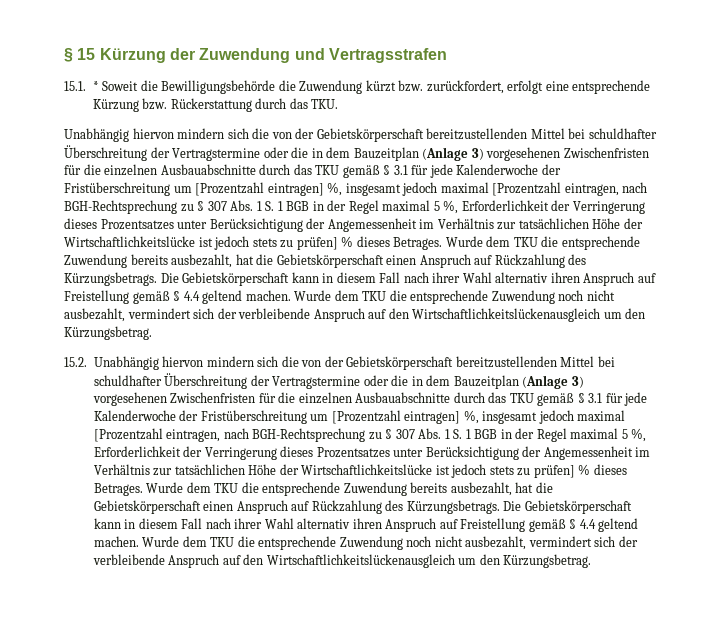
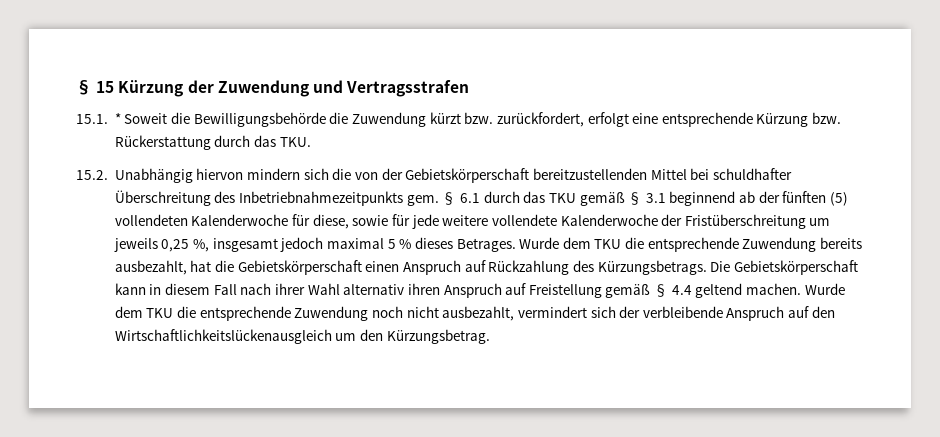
  15.1. * Soweit die Bewilligungsbehörde die Zuwendung kürzt bzw. zurückfordert, erfolgt eine entsprechende Kürzung bzw. Rückerstattung durch das TKU.
- Unabhängig hiervon mindern sich die von der Gebietskörperschaft bereitzustellenden Mittel bei schuldhafter Überschreitung der Vertragstermine oder die in dem Bauzeitplan (Anlage 3) vorgesehenen Zwischenfristen für die einzelnen Ausbauabschnitte durch das TKU gemäß § 3.1 für jede Kalenderwoche der Fristüberschreitung um [Prozentzahl eintragen] %, insgesamt jedoch maximal [Prozentzahl eintragen, nach BGH-Rechtsprechung zu § 307 Abs. 1 S. 1 BGB in der Regel maximal 5 %, Erforderlichkeit der Verringerung dieses Prozentsatzes unter Berücksichtigung der Angemessenheit im Verhältnis zur tatsächlichen Höhe der Wirtschaftlichkeitslücke ist jedoch stets zu prüfen] % dieses Betrages.
+ 15.2. Unabhängig hiervon mindern sich die von der Gebietskörperschaft bereitzustellenden Mittel bei schuldhafter Überschreitung des Inbetriebnahmezeitpunkts gem. § 6.1 durch das TKU gemäß § 3.1 beginnend ab der fünften (5) vollendeten Kalenderwoche für diese, sowie für jede weitere vollendete Kalenderwoche der Fristüberschreitung um jeweils 0,25 %, insgesamt jedoch maximal 5 % dieses Betrages.
- 15.2. Unabhängig hiervon mindern sich die von der Gebietskörperschaft bereitzustellenden Mittel bei schuldhafter Überschreitung der Vertragstermine oder die in dem Bauzeitplan (Anlage 3) vorgesehenen Zwischenfristen für die einzelnen Ausbauabschnitte durch das TKU gemäß § 3.1 für jede Kalenderwoche der Fristüberschreitung um [Prozentzahl eintragen] %, insgesamt jedoch maximal [Prozentzahl eintragen, nach BGH-Rechtsprechung zu § 307 Abs. 1 S. 1 BGB in der Regel maximal 5 %, Erforderlichkeit der Verringerung dieses Prozentsatzes unter Berücksichtigung der Angemessenheit im Verhältnis zur tatsächlichen Höhe der Wirtschaftlichkeitslücke ist jedoch stets zu prüfen] % dieses Betrages. Wurde dem TKU die entsprechende Zuwendung bereits ausbezahlt, hat die Gebietskörperschaft einen Anspruch auf Rückzahlung des Kürzungsbetrags. Die Gebietskörperschaft kann in diesem Fall nach ihrer Wahl alternativ ihren Anspruch auf Freistellung gemäß § 4.4 geltend machen. Wurde dem TKU die entsprechende Zuwendung noch nicht ausbezahlt, vermindert sich der verbleibende Anspruch auf den Wirtschaftlichkeitslückenausgleich um den Kürzungsbetrag.

